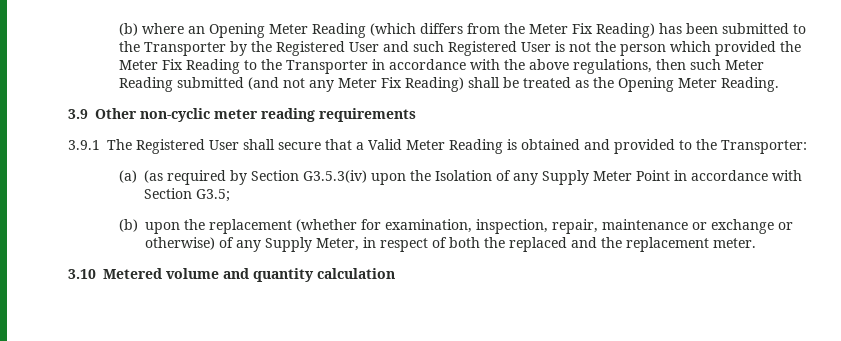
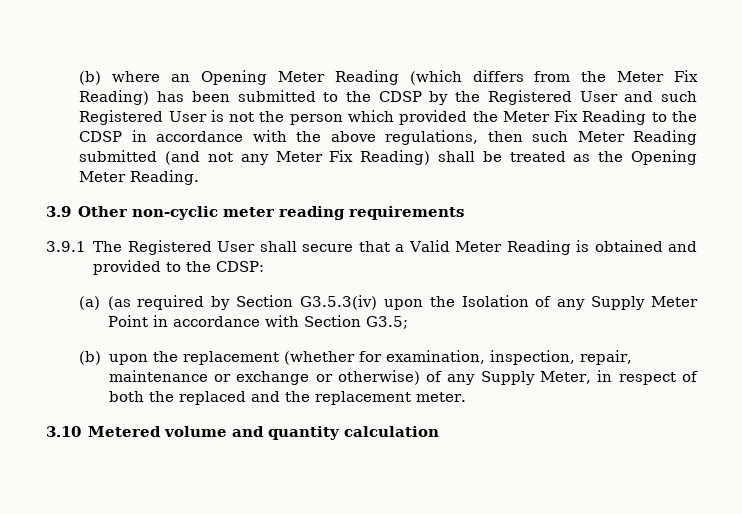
- (b) where an Opening Meter Reading (which differs from the Meter Fix Reading) has been submitted to the Transporter by the Registered User and such Registered User is not the person which provided the Meter Fix Reading to the Transporter in accordance with the above regulations, then such Meter Reading submitted (and not any Meter Fix Reading) shall be treated as the Opening Meter Reading.
+ (b) where an Opening Meter Reading (which differs from the Meter Fix Reading) has been submitted to the CDSP by the Registered User and such Registered User is not the person which provided the Meter Fix Reading to the CDSP in accordance with the above regulations, then such Meter Reading submitted (and not any Meter Fix Reading) shall be treated as the Opening Meter Reading.
- 3.9.1 The Registered User shall secure that a Valid Meter Reading is obtained and provided to the Transporter:
+ 3.9.1 The Registered User shall secure that a Valid Meter Reading is obtained and provided to the CDSP:

